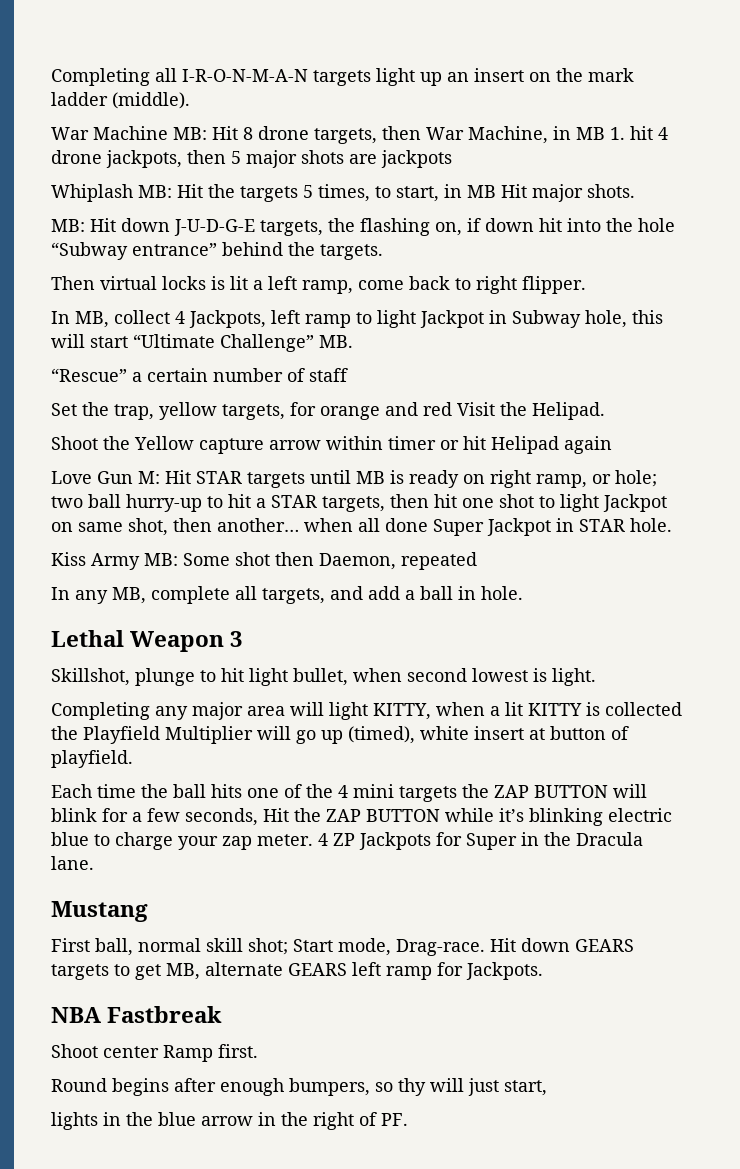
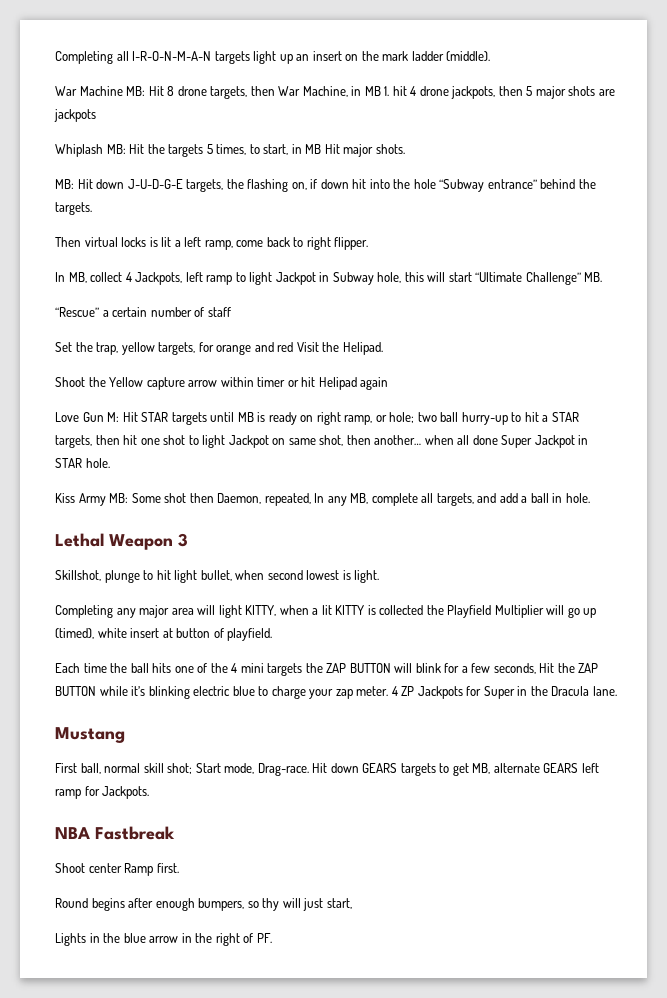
- Kiss Army MB: Some shot then Daemon, repeated
- In any MB, complete all targets, and add a ball in hole.
+ Kiss Army MB: Some shot then Daemon, repeated, In any MB, complete all targets, and add a ball in hole.
- lights in the blue arrow in the right of PF.
+ Lights in the blue arrow in the right of PF.

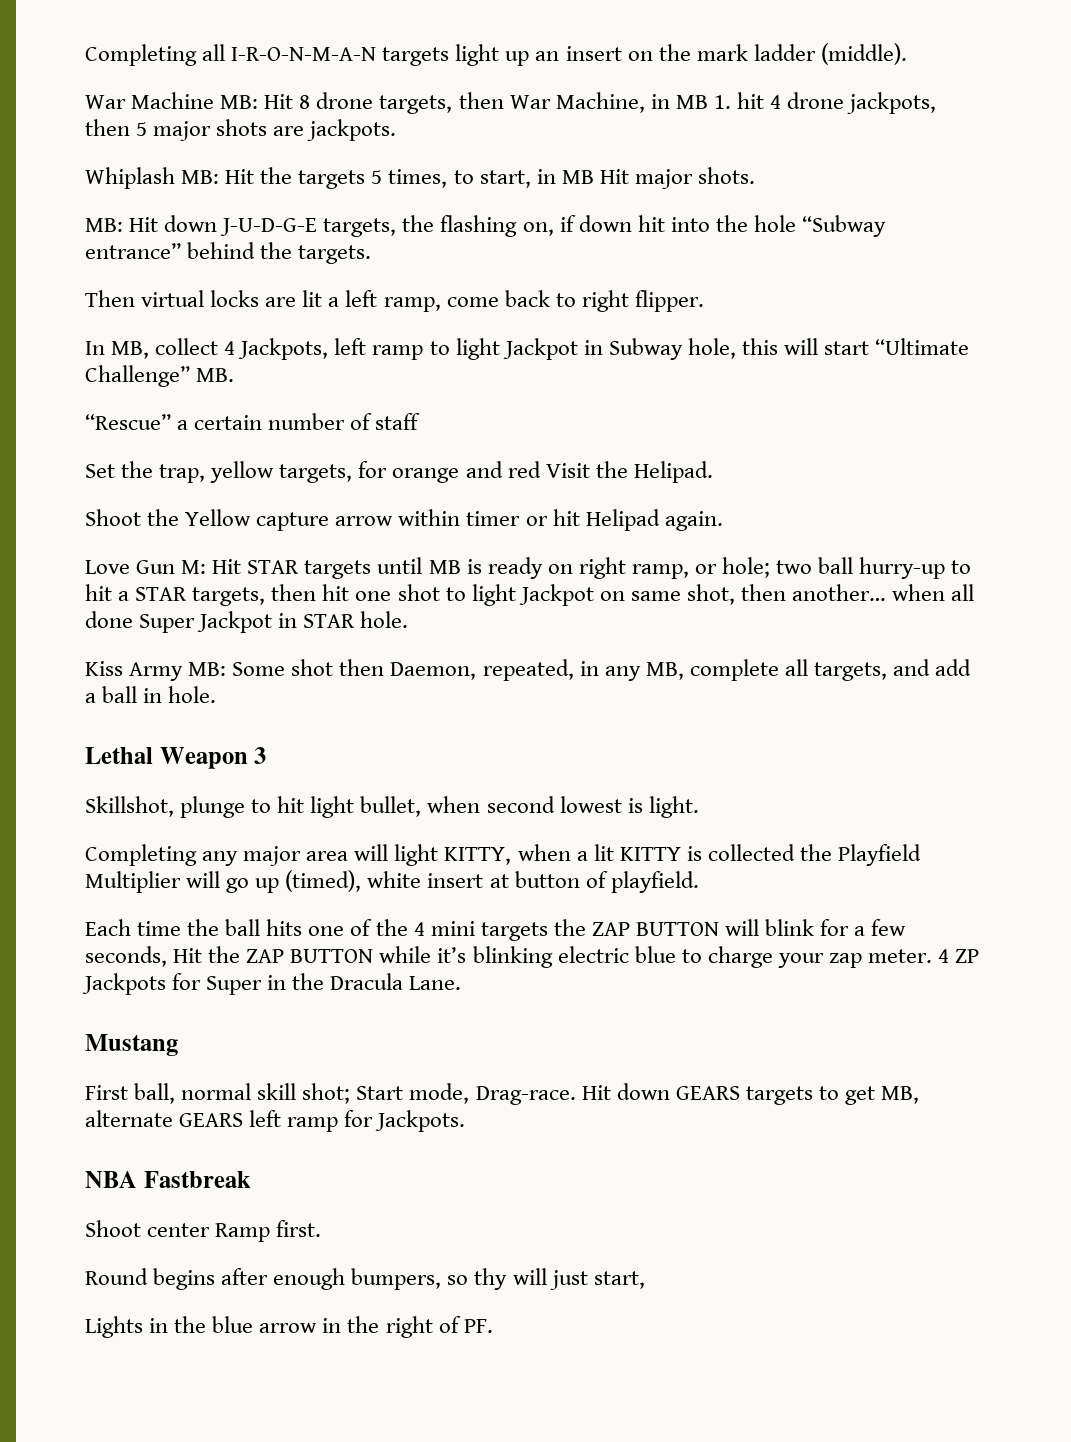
- War Machine MB: Hit 8 drone targets, then War Machine, in MB 1. hit 4 drone jackpots, then 5 major shots are jackpots
+ War Machine MB: Hit 8 drone targets, then War Machine, in MB 1. hit 4 drone jackpots, then 5 major shots are jackpots.
- Then virtual locks is lit a left ramp, come back to right flipper.
+ Then virtual locks are lit a left ramp, come back to right flipper.
- Shoot the Yellow capture arrow within timer or hit Helipad again
+ Shoot the Yellow capture arrow within timer or hit Helipad again.
- Kiss Army MB: Some shot then Daemon, repeated, In any MB, complete all targets, and add a ball in hole.
+ Kiss Army MB: Some shot then Daemon, repeated, in any MB, complete all targets, and add a ball in hole.
- 4 ZP Jackpots for Super in the Dracula lane.
+ 4 ZP Jackpots for Super in the Dracula Lane.

